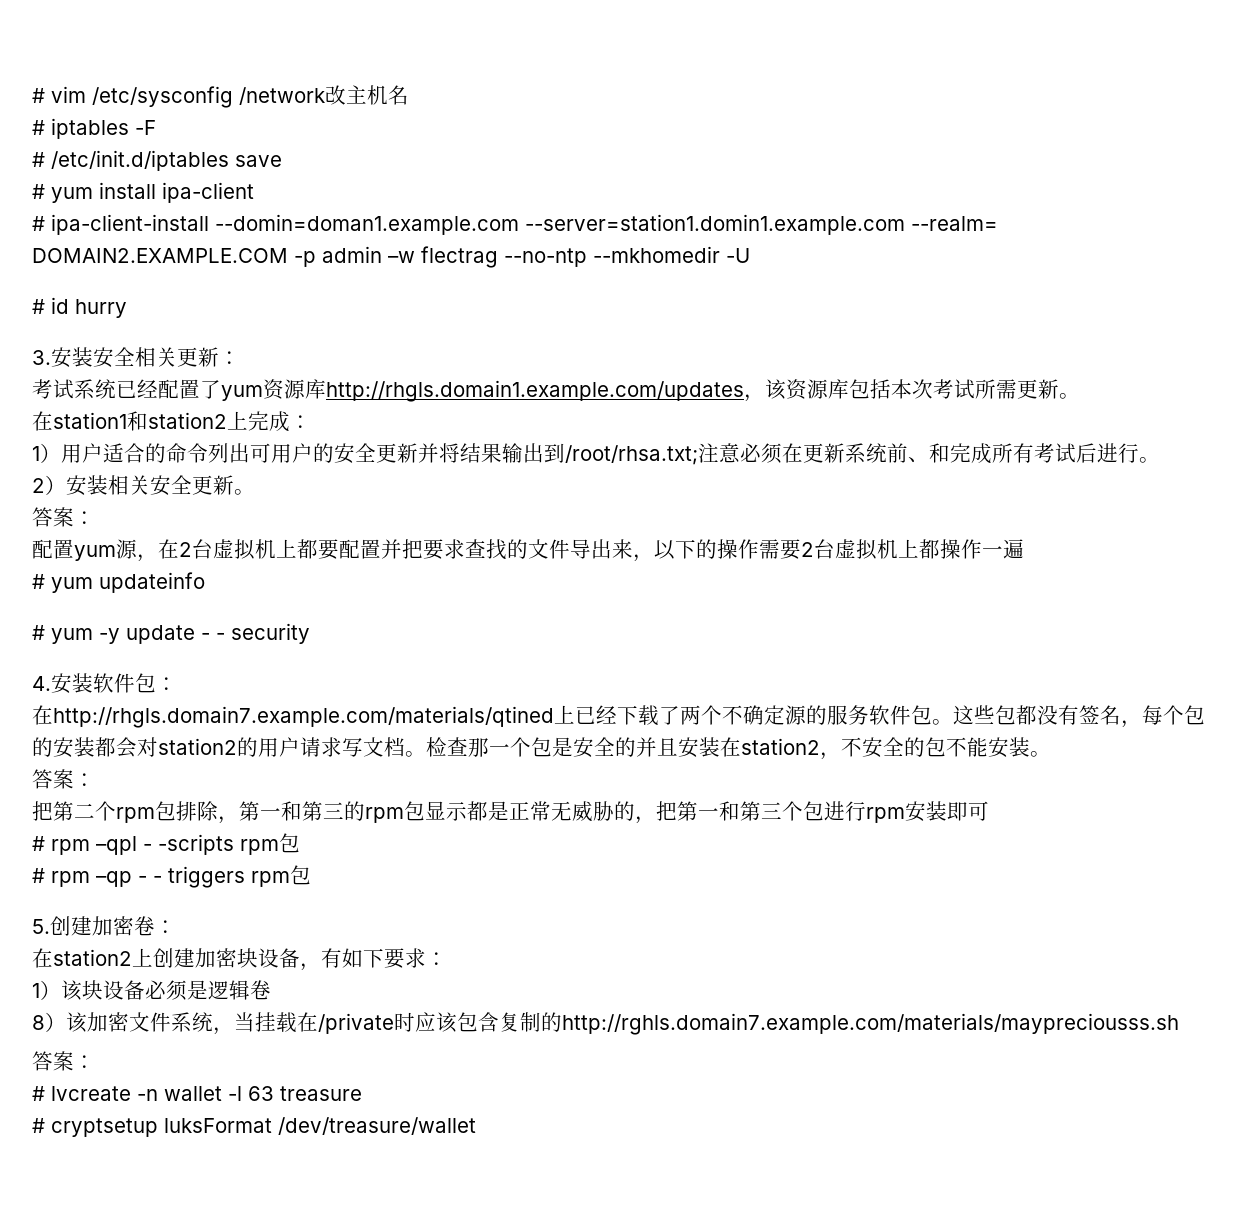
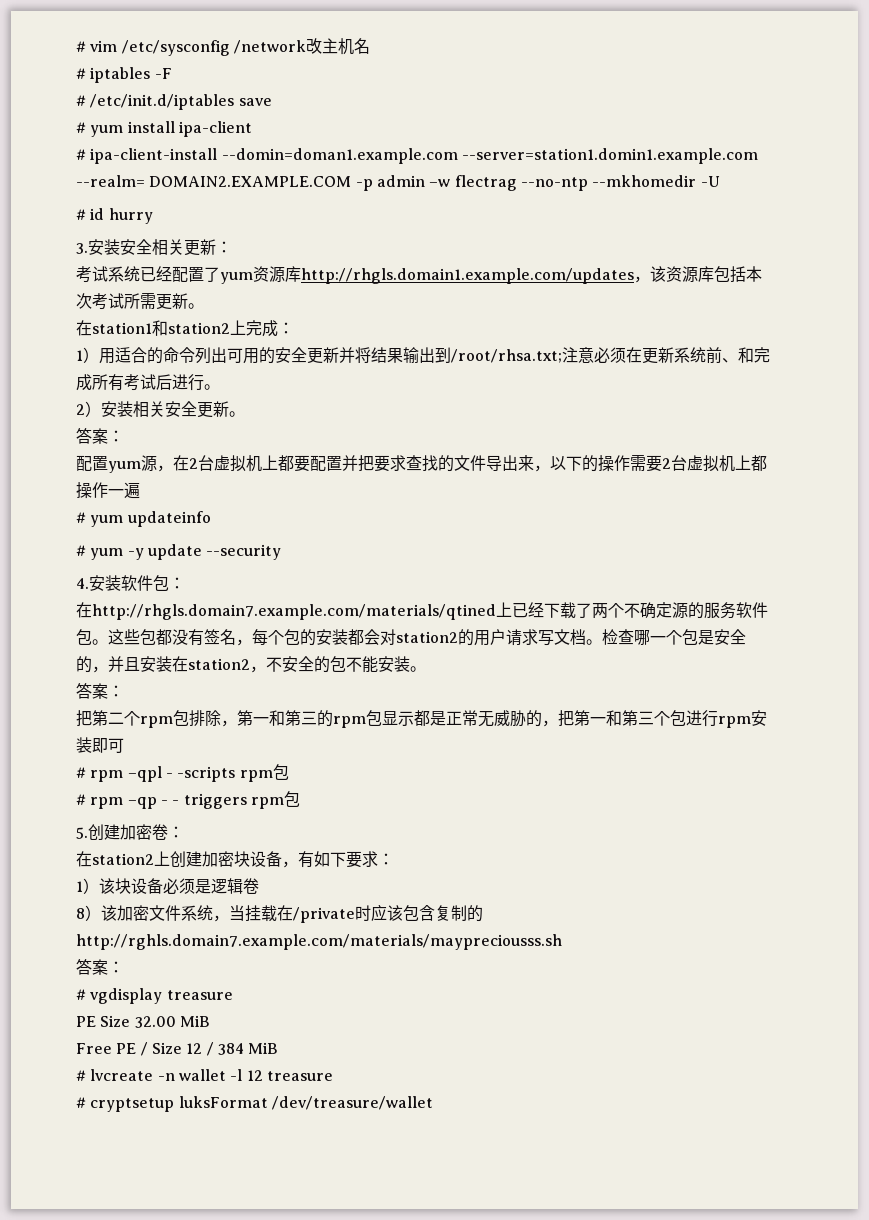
- 1）用户适合的命令列出可用户的安全更新并将结果输出到/root/rhsa.txt;注意必须在更新系统前、和完成所有考试后进行。
+ 1）用适合的命令列出可用的安全更新并将结果输出到/root/rhsa.txt;注意必须在更新系统前、和完成所有考试后进行。
- # yum -y update - - security
+ # yum -y update --security
- 检查那一个包是安全的并且安装在station2，不安全的包不能安装。
+ 检查哪一个包是安全的，并且安装在station2，不安全的包不能安装。
+ # vgdisplay treasure
+ PE Size 32.00 MiB
+ Free PE / Size 12 / 384 MiB
- # lvcreate -n wallet -l 63 treasure
+ # lvcreate -n wallet -l 12 treasure

